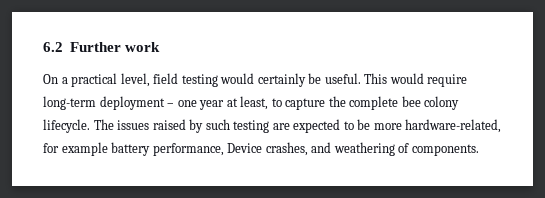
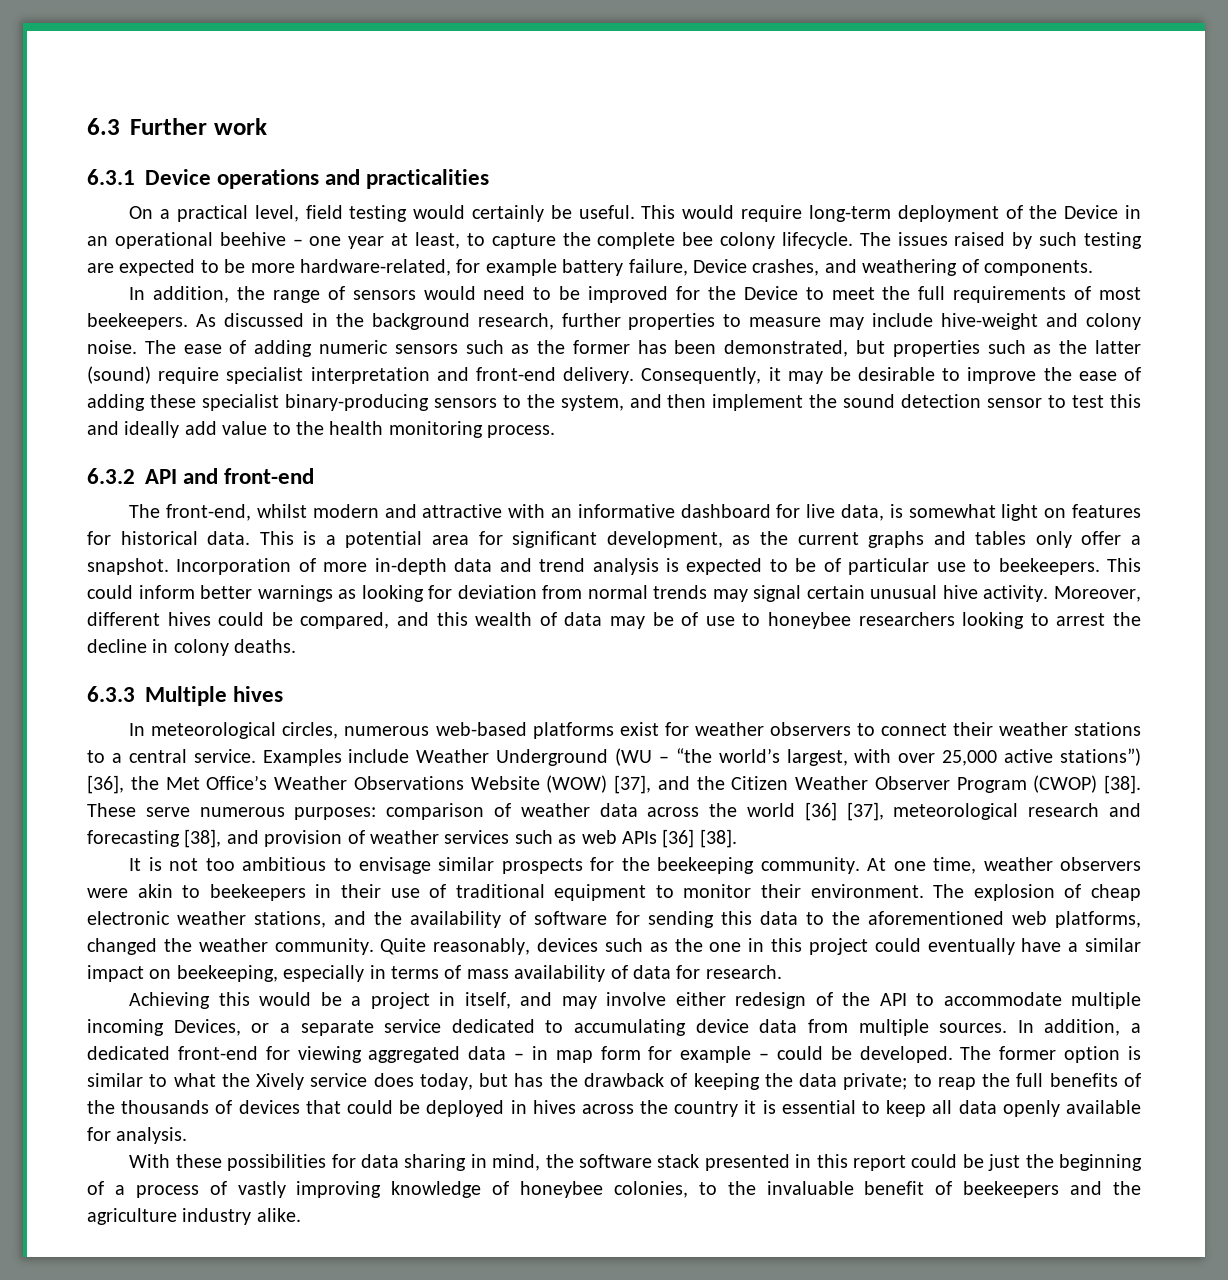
- 6.2 Further work
+ 6.3 Further work
+ 6.3.1 Device operations and practicalities
- This would require long-term deployment – one year at least, to capture the complete bee colony lifecycle.
+ This would require long-term deployment of the Device in an operational beehive – one year at least, to capture the complete bee colony lifecycle.
- The issues raised by such testing are expected to be more hardware-related, for example battery performance, Device crashes, and weathering of components.
+ The issues raised by such testing are expected to be more hardware-related, for example battery failure, Device crashes, and weathering of components.
+ In addition, the range of sensors would need to be improved for the Device to meet the full requirements of most beekeepers. As discussed in the background research, further properties to measure may include hive-weight and colony noise. The ease of adding numeric sensors such as the former has been demonstrated, but properties such as the latter (sound) require specialist interpretation and front-end delivery. Consequently, it may be desirable to improve the ease of adding these specialist binary-producing sensors to the system, and then implement the sound detection sensor to test this and ideally add value to the health monitoring process.
+ 6.3.2 API and front-end
+ The front-end, whilst modern and attractive with an informative dashboard for live data, is somewhat light on features for historical data. This is a potential area for significant development, as the current graphs and tables only offer a snapshot. Incorporation of more in-depth data and trend analysis is expected to be of particular use to beekeepers. This could inform better warnings as looking for deviation from normal trends may signal certain unusual hive activity. Moreover, different hives could be compared, and this wealth of data may be of use to honeybee researchers looking to arrest the decline in colony deaths.
+ 6.3.3 Multiple hives
+ In meteorological circles, numerous web-based platforms exist for weather observers to connect their weather stations to a central service. Examples include Weather Underground (WU – “the world’s largest, with over 25,000 active stations”) [36], the Met Office’s Weather Observations Website (WOW) [37], and the Citizen Weather Observer Program (CWOP) [38]. These serve numerous purposes: comparison of weather data across the world [36] [37], meteorological research and forecasting [38], and provision of weather services such as web APIs [36] [38].
+ It is not too ambitious to envisage similar prospects for the beekeeping community. At one time, weather observers were akin to beekeepers in their use of traditional equipment to monitor their environment. The explosion of cheap electronic weather stations, and the availability of software for sending this data to the aforementioned web platforms, changed the weather community. Quite reasonably, devices such as the one in this project could eventually have a similar impact on beekeeping, especially in terms of mass availability of data for research.
+ Achieving this would be a project in itself, and may involve either redesign of the API to accommodate multiple incoming Devices, or a separate service dedicated to accumulating device data from multiple sources. In addition, a dedicated front-end for viewing aggregated data – in map form for example – could be developed. The former option is similar to what the Xively service does today, but has the drawback of keeping the data private; to reap the full benefits of the thousands of devices that could be deployed in hives across the country it is essential to keep all data openly available for analysis.
+ With these possibilities for data sharing in mind, the software stack presented in this report could be just the beginning of a process of vastly improving knowledge of honeybee colonies, to the invaluable benefit of beekeepers and the agriculture industry alike.

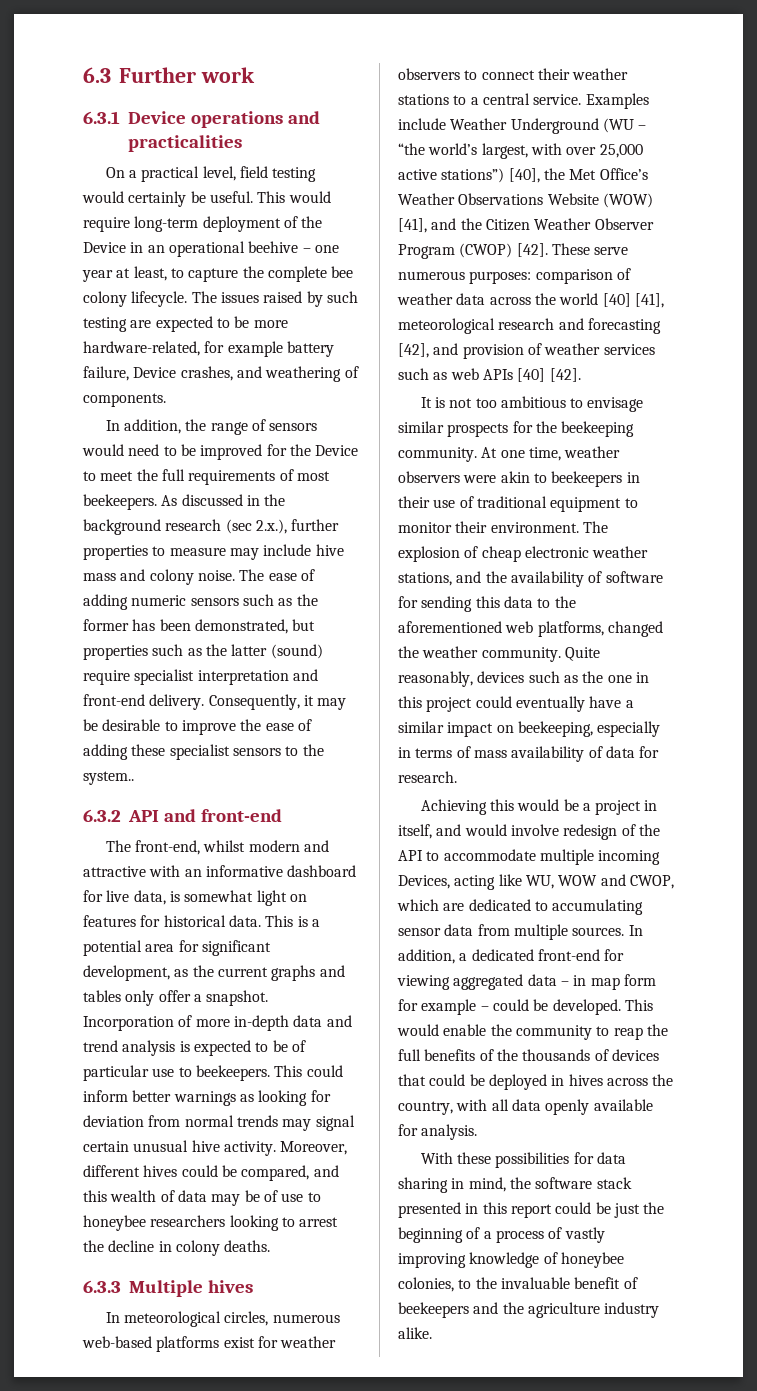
- As discussed in the background research, further properties to measure may include hive-weight and colony noise.
+ As discussed in the background research (sec 2.x.), further properties to measure may include hive mass and colony noise.
- Consequently, it may be desirable to improve the ease of adding these specialist binary-producing sensors to the system, and then implement the sound detection sensor to test this and ideally add value to the health monitoring process.
+ Consequently, it may be desirable to improve the ease of adding these specialist sensors to the system..
- Examples include Weather Underground (WU – “the world’s largest, with over 25,000 active stations”) [36], the Met Office’s Weather Observations Website (WOW) [37], and the Citizen Weather Observer Program (CWOP) [38].
+ Examples include Weather Underground (WU – “the world’s largest, with over 25,000 active stations”) [40], the Met Office’s Weather Observations Website (WOW) [41], and the Citizen Weather Observer Program (CWOP) [42].
- These serve numerous purposes: comparison of weather data across the world [36] [37], meteorological research and forecasting [38], and provision of weather services such as web APIs [36] [38].
+ These serve numerous purposes: comparison of weather data across the world [40] [41], meteorological research and forecasting [42], and provision of weather services such as web APIs [40] [42].
- Achieving this would be a project in itself, and may involve either redesign of the API to accommodate multiple incoming Devices, or a separate service dedicated to accumulating device data from multiple sources.
+ Achieving this would be a project in itself, and would involve redesign of the API to accommodate multiple incoming Devices, acting like WU, WOW and CWOP, which are dedicated to accumulating sensor data from multiple sources.
- The former option is similar to what the Xively service does today, but has the drawback of keeping the data private; to reap the full benefits of the thousands of devices that could be deployed in hives across the country it is essential to keep all data openly available for analysis.
+ This would enable the community to reap the full benefits of the thousands of devices that could be deployed in hives across the country, with all data openly available for analysis.

